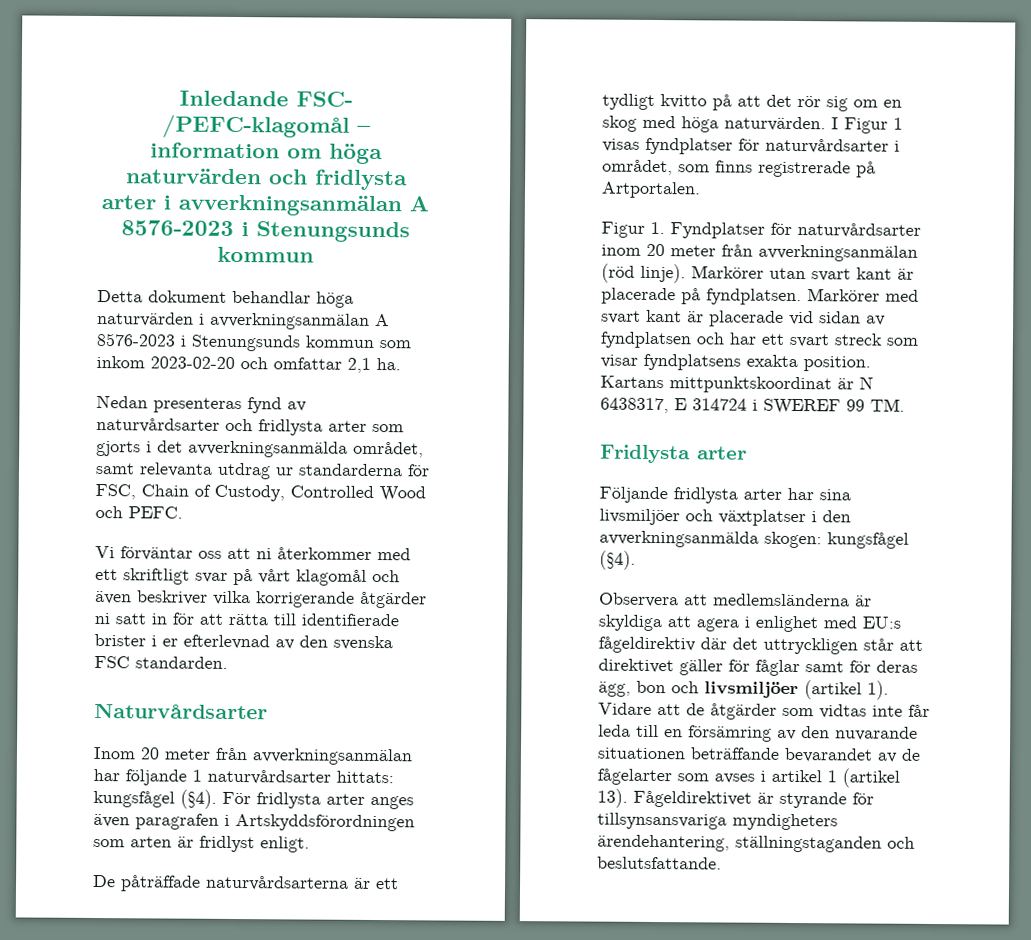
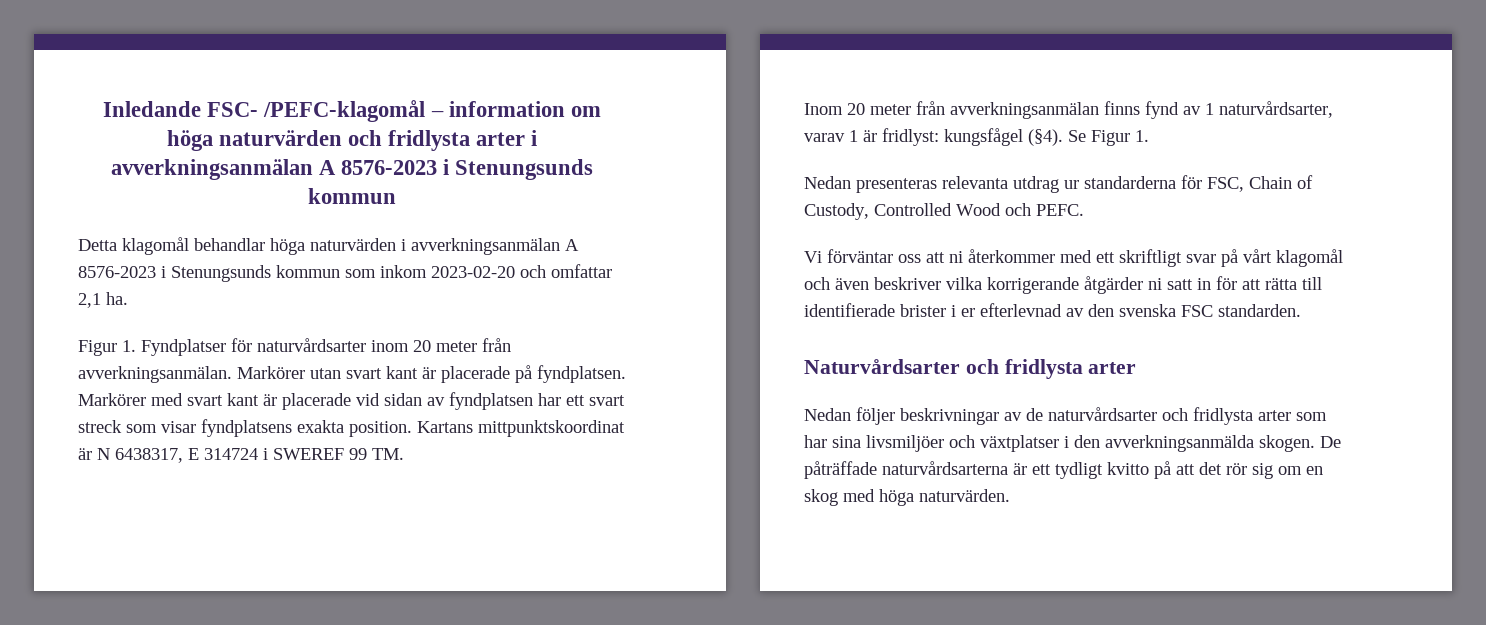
- Detta dokument behandlar höga naturvärden i avverkningsanmälan A 8576-2023 i Stenungsunds kommun som inkom 2023-02-20 och omfattar 2,1 ha.
+ Detta klagomål behandlar höga naturvärden i avverkningsanmälan A 8576-2023 i Stenungsunds kommun som inkom 2023-02-20 och omfattar 2,1 ha.
- Nedan presenteras fynd av naturvårdsarter och fridlysta arter som gjorts i det avverkningsanmälda området, samt relevanta utdrag ur standarderna för FSC, Chain of Custody, Controlled Wood och PEFC.
+ Figur 1. Fyndplatser för naturvårdsarter inom 20 meter från avverkningsanmälan. Markörer utan svart kant är placerade på fyndplatsen. Markörer med svart kant är placerade vid sidan av fyndplatsen har ett svart streck som visar fyndplatsens exakta position. Kartans mittpunktskoordinat är N 6438317, E 314724 i SWEREF 99 TM.
+ Inom 20 meter från avverkningsanmälan finns fynd av 1 naturvårdsarter, varav 1 är fridlyst: kungsfågel (§4). Se Figur 1.
+ Nedan presenteras relevanta utdrag ur standarderna för FSC, Chain of Custody, Controlled Wood och PEFC.
- Naturvårdsarter
- Inom 20 meter från avverkningsanmälan har följande 1 naturvårdsarter hittats: kungsfågel (§4). För fridlysta arter anges även paragrafen i Artskyddsförordningen som arten är fridlyst enligt.
- De påträffade naturvårdsarterna är ett tydligt kvitto på att det rör sig om en skog med höga naturvärden. I Figur 1 visas fyndplatser för naturvårdsarter i området, som finns registrerade på Artportalen.
- Figur 1. Fyndplatser för naturvårdsarter inom 20 meter från avverkningsanmälan (röd linje). Markörer utan svart kant är placerade på fyndplatsen. Markörer med svart kant är placerade vid sidan av fyndplatsen och har ett svart streck som visar fyndplatsens exakta position. Kartans mittpunktskoordinat är N 6438317, E 314724 i SWEREF 99 TM.
- Fridlysta arter
- Följande fridlysta arter har sina livsmiljöer och växtplatser i den avverkningsanmälda skogen: kungsfågel (§4).
- Observera att medlemsländerna är skyldiga att agera i enlighet med EU:s fågeldirektiv där det uttryckligen står att direktivet gäller för fåglar samt för deras ägg, bon och livsmiljöer (artikel 1). Vidare att de åtgärder som vidtas inte får leda till en försämring av den nuvarande situationen beträffande bevarandet av de fågelarter som avses i artikel 1 (artikel 13). Fågeldirektivet är styrande för tillsynsansvariga myndigheters ärendehantering, ställningstaganden och beslutsfattande.
+ Naturvårdsarter och fridlysta arter
+ Nedan följer beskrivningar av de naturvårdsarter och fridlysta arter som har sina livsmiljöer och växtplatser i den avverkningsanmälda skogen. De påträffade naturvårdsarterna är ett tydligt kvitto på att det rör sig om en skog med höga naturvärden.

